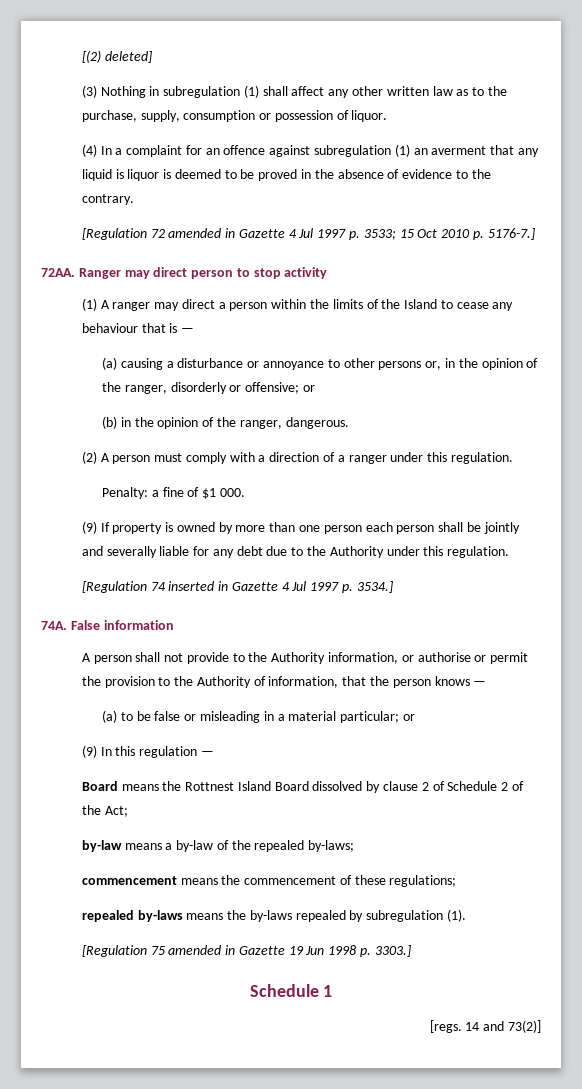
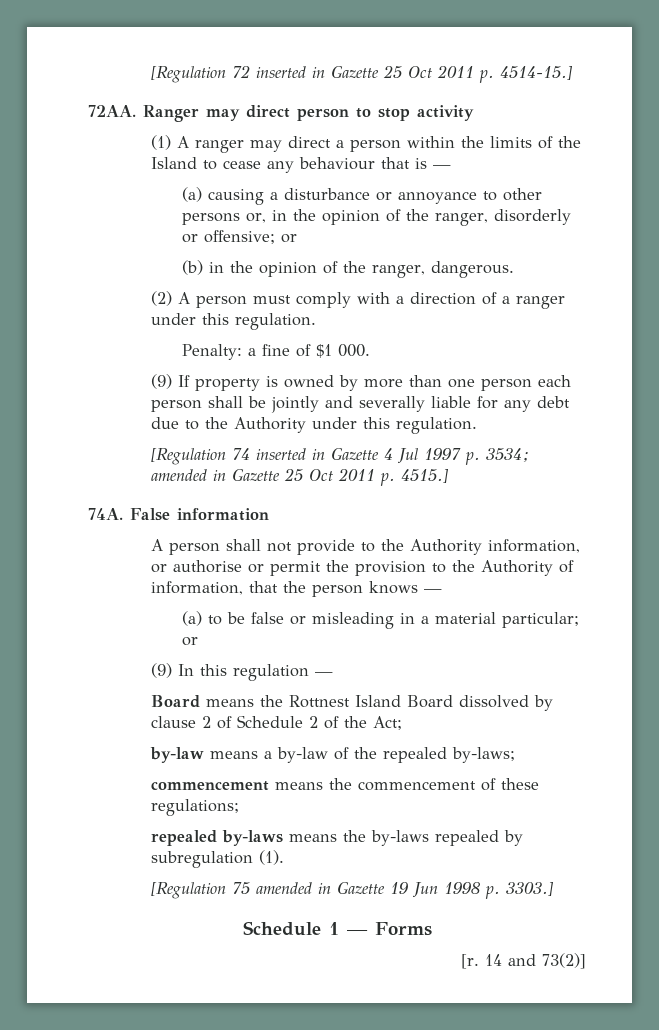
- [(2) deleted]
- (3) Nothing in subregulation (1) shall affect any other written law as to the purchase, supply, consumption or possession of liquor.
- (4) In a complaint for an offence against subregulation (1) an averment that any liquid is liquor is deemed to be proved in the absence of evidence to the contrary.
- [Regulation 72 amended in Gazette 4 Jul 1997 p. 3533; 15 Oct 2010 p. 5176-7.]
+ [Regulation 72 inserted in Gazette 25 Oct 2011 p. 4514-15.]
- [Regulation 74 inserted in Gazette 4 Jul 1997 p. 3534.]
+ [Regulation 74 inserted in Gazette 4 Jul 1997 p. 3534; amended in Gazette 25 Oct 2011 p. 4515.]
- Schedule 1
- [regs.
+ Schedule 1 — Forms
+ [r.

